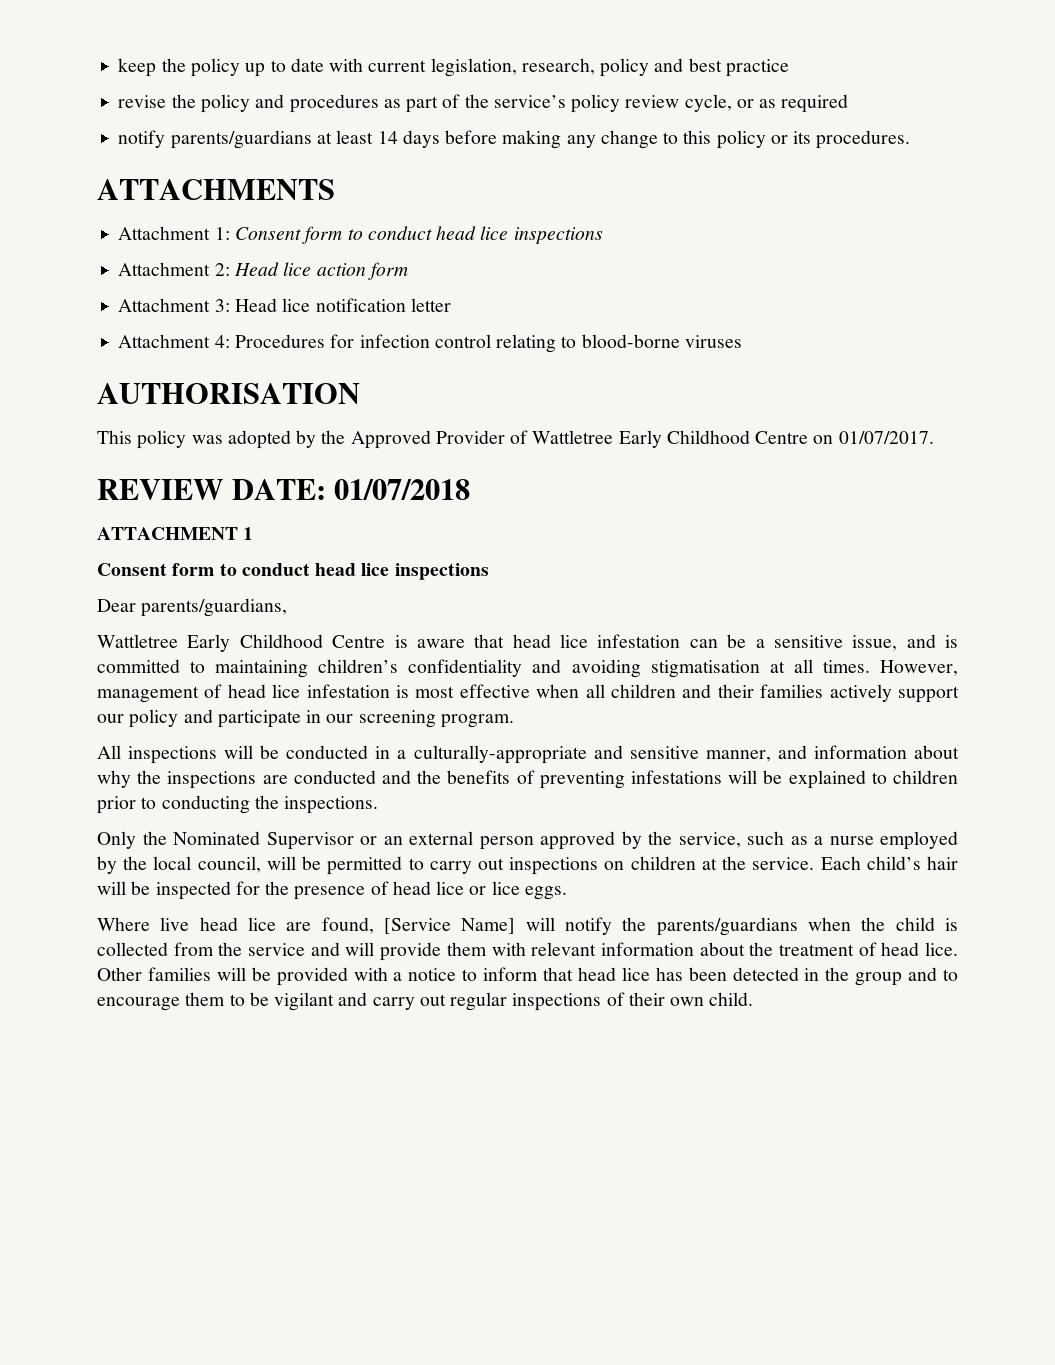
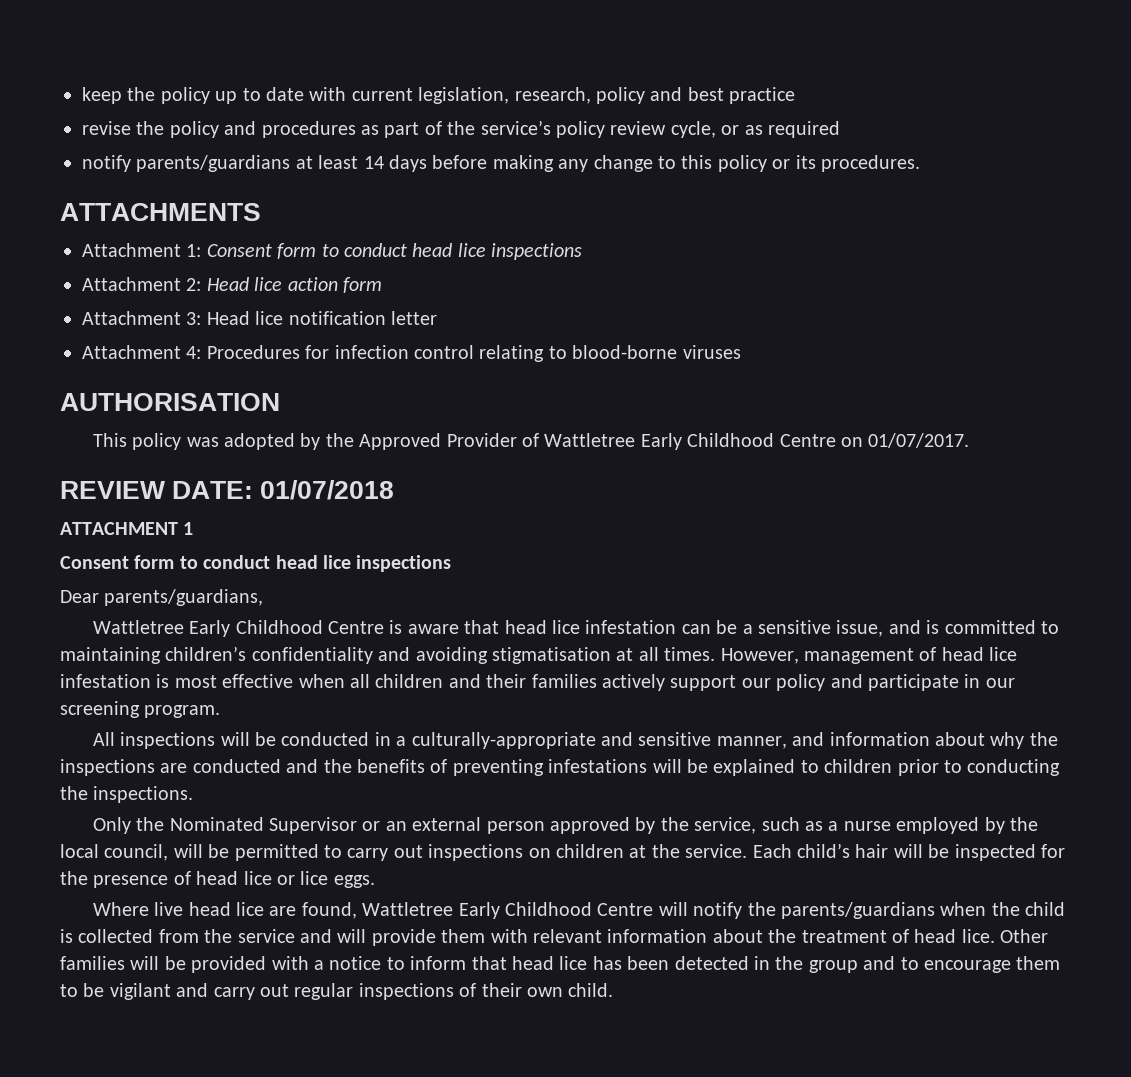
- Where live head lice are found, [Service Name] will notify the parents/guardians when the child is collected from the service and will provide them with relevant information about the treatment of head lice.
+ Where live head lice are found, Wattletree Early Childhood Centre will notify the parents/guardians when the child is collected from the service and will provide them with relevant information about the treatment of head lice.

